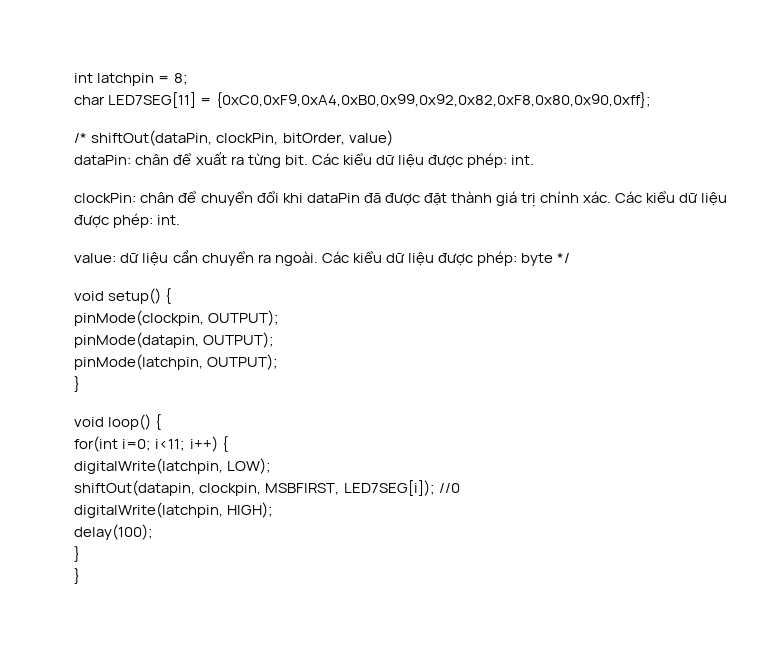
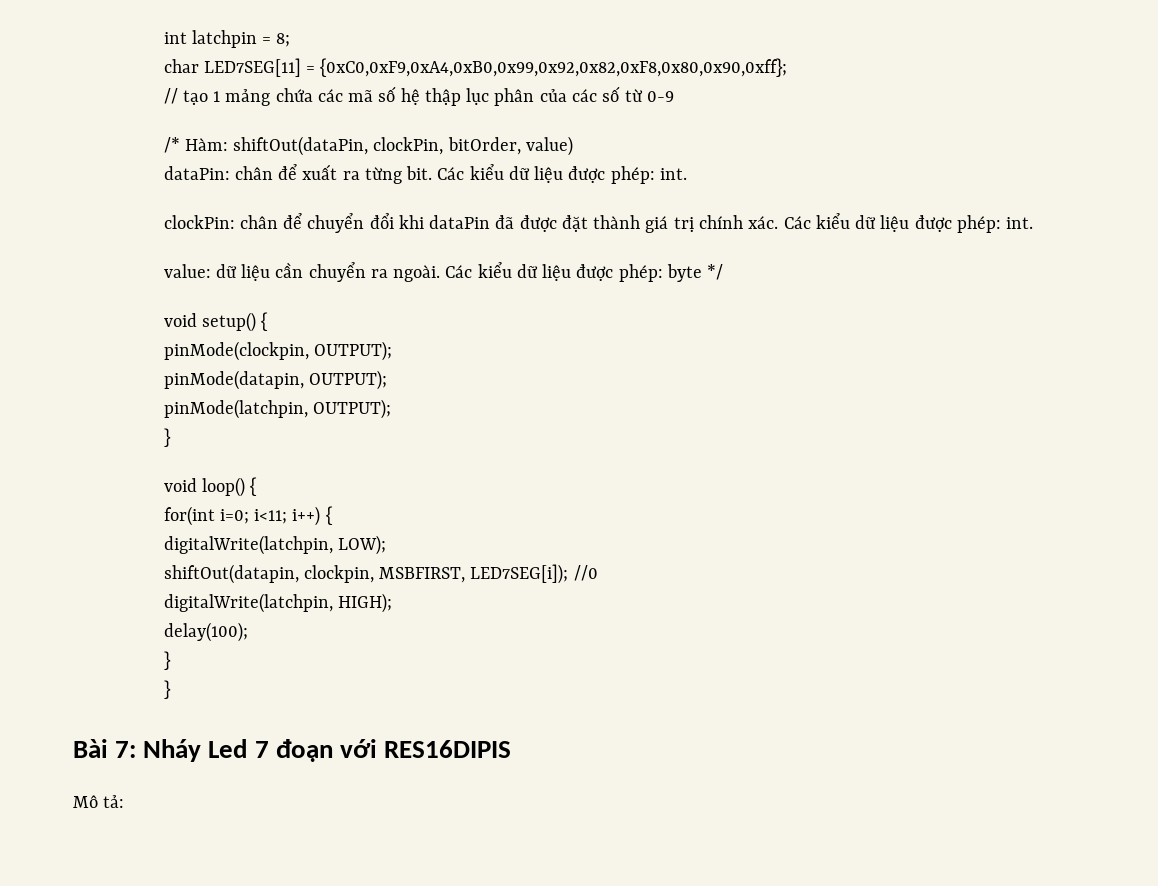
+ // tạo 1 mảng chứa các mã số hệ thập lục phân của các số từ 0-9
- /* shiftOut(dataPin, clockPin, bitOrder, value)
+ /* Hàm: shiftOut(dataPin, clockPin, bitOrder, value)
+ Bài 7: Nháy Led 7 đoạn với RES16DIPIS
+ Mô tả:

